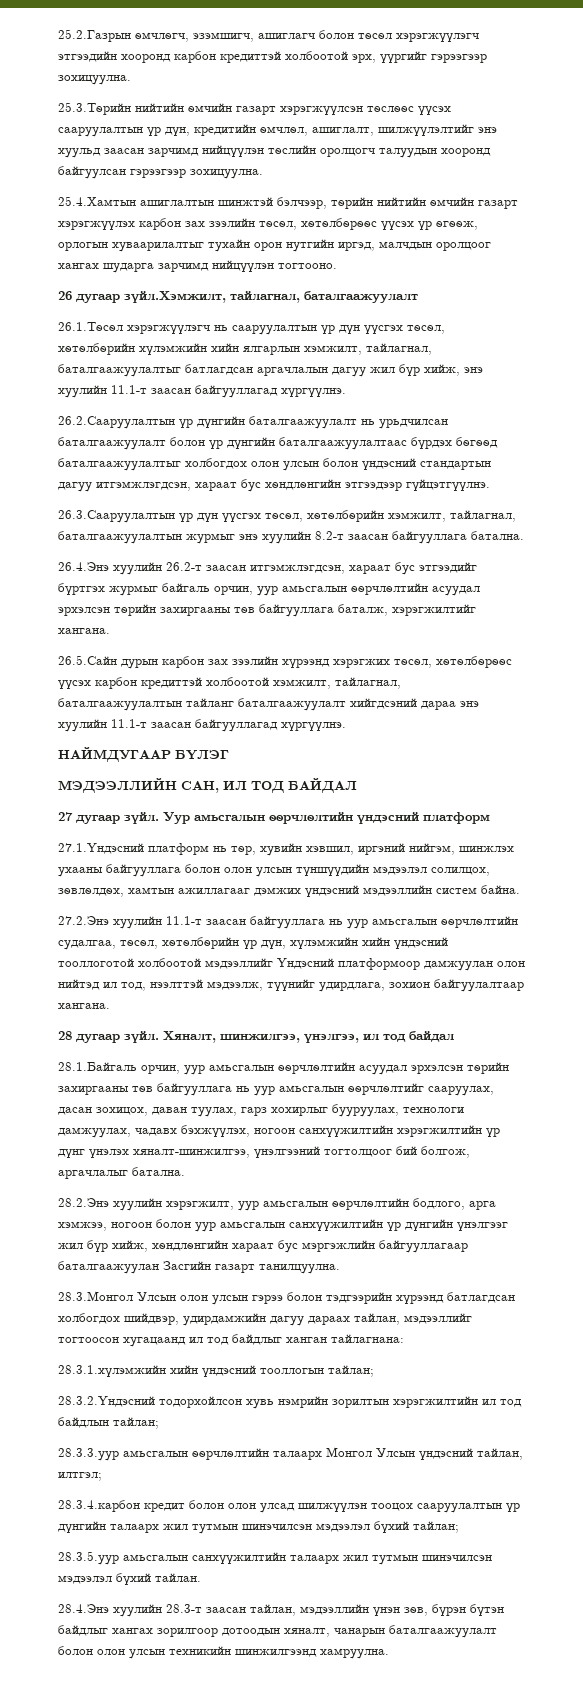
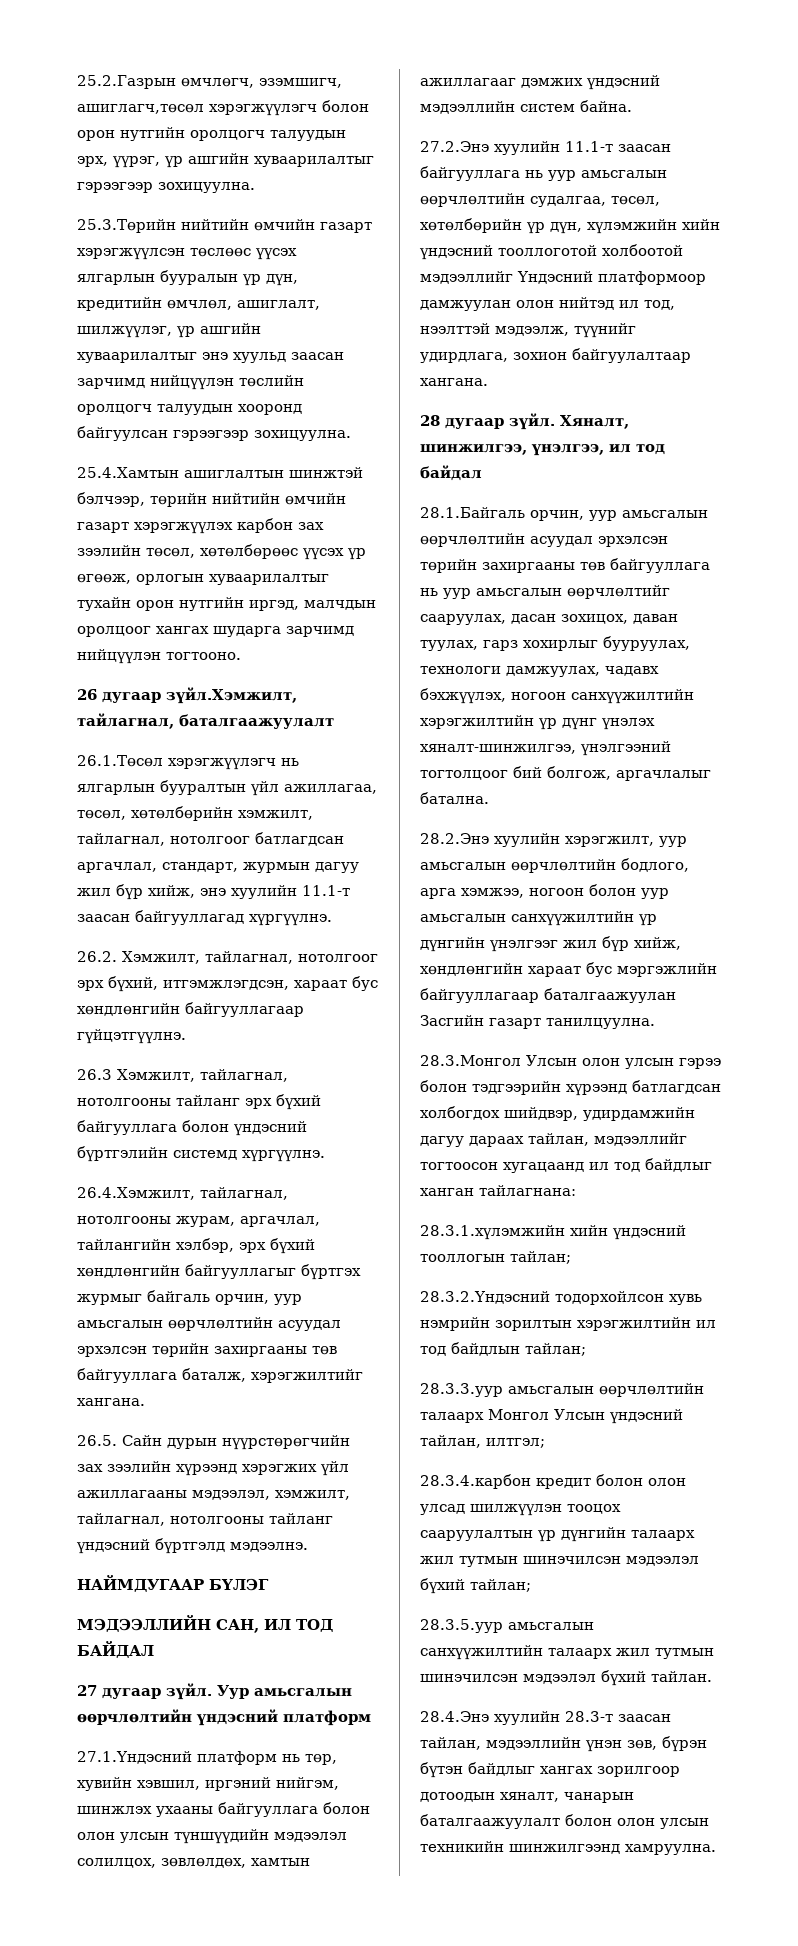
- 25.2.Газрын өмчлөгч, эзэмшигч, ашиглагч болон төсөл хэрэгжүүлэгч этгээдийн хооронд карбон кредиттэй холбоотой эрх, үүргийг гэрээгээр зохицуулна.
+ 25.2.Газрын өмчлөгч, эзэмшигч, ашиглагч,төсөл хэрэгжүүлэгч болон орон нутгийн оролцогч талуудын эрх, үүрэг, үр ашгийн хуваарилалтыг гэрээгээр зохицуулна.
- 25.3.Төрийн нийтийн өмчийн газарт хэрэгжүүлсэн төслөөс үүсэх сааруулалтын үр дүн, кредитийн өмчлөл, ашиглалт, шилжүүлэлтийг энэ хуульд заасан зарчимд нийцүүлэн төслийн оролцогч талуудын хооронд байгуулсан гэрээгээр зохицуулна.
+ 25.3.Төрийн нийтийн өмчийн газарт хэрэгжүүлсэн төслөөс үүсэх ялгарлын бууралын үр дүн, кредитийн өмчлөл, ашиглалт, шилжүүлэг, үр ашгийн хуваарилалтыг энэ хуульд заасан зарчимд нийцүүлэн төслийн оролцогч талуудын хооронд байгуулсан гэрээгээр зохицуулна.
- 26.1.Төсөл хэрэгжүүлэгч нь сааруулалтын үр дүн үүсгэх төсөл, хөтөлбөрийн хүлэмжийн хийн ялгарлын хэмжилт, тайлагнал, баталгаажуулалтыг батлагдсан аргачлалын дагуу жил бүр хийж, энэ хуулийн 11.1-т заасан байгууллагад хүргүүлнэ.
+ 26.1.Төсөл хэрэгжүүлэгч нь ялгарлын бууралтын үйл ажиллагаа, төсөл, хөтөлбөрийн хэмжилт, тайлагнал, нотолгоог батлагдсан аргачлал, стандарт, журмын дагуу жил бүр хийж, энэ хуулийн 11.1-т заасан байгууллагад хүргүүлнэ.
- 26.2.Сааруулалтын үр дүнгийн баталгаажуулалт нь урьдчилсан баталгаажуулалт болон үр дүнгийн баталгаажуулалтаас бүрдэх бөгөөд баталгаажуулалтыг холбогдох олон улсын болон үндэсний стандартын дагуу итгэмжлэгдсэн, хараат бус хөндлөнгийн этгээдээр гүйцэтгүүлнэ.
+ 26.2. Хэмжилт, тайлагнал, нотолгоог эрх бүхий, итгэмжлэгдсэн, хараат бус хөндлөнгийн байгууллагаар гүйцэтгүүлнэ.
- 26.3.Сааруулалтын үр дүн үүсгэх төсөл, хөтөлбөрийн хэмжилт, тайлагнал, баталгаажуулалтын журмыг энэ хуулийн 8.2-т заасан байгууллага батална.
- 26.4.Энэ хуулийн 26.2-т заасан итгэмжлэгдсэн, хараат бус этгээдийг бүртгэх журмыг байгаль орчин, уур амьсгалын өөрчлөлтийн асуудал эрхэлсэн төрийн захиргааны төв байгууллага баталж, хэрэгжилтийг хангана.
+ 26.3 Хэмжилт, тайлагнал, нотолгооны тайланг эрх бүхий байгууллага болон үндэсний бүртгэлийн системд хүргүүлнэ.
+ 26.4.Хэмжилт, тайлагнал, нотолгооны журам, аргачлал, тайлангийн хэлбэр, эрх бүхий хөндлөнгийн байгууллагыг бүртгэх журмыг байгаль орчин, уур амьсгалын өөрчлөлтийн асуудал эрхэлсэн төрийн захиргааны төв байгууллага баталж, хэрэгжилтийг хангана.
- 26.5.Сайн дурын карбон зах зээлийн хүрээнд хэрэгжих төсөл, хөтөлбөрөөс үүсэх карбон кредиттэй холбоотой хэмжилт, тайлагнал, баталгаажуулалтын тайланг баталгаажуулалт хийгдсэний дараа энэ хуулийн 11.1-т заасан байгууллагад хүргүүлнэ.
+ 26.5. Сайн дурын нүүрстөрөгчийн зах зээлийн хүрээнд хэрэгжих үйл ажиллагааны мэдээлэл, хэмжилт, тайлагнал, нотолгооны тайланг үндэсний бүртгэлд мэдээлнэ.

